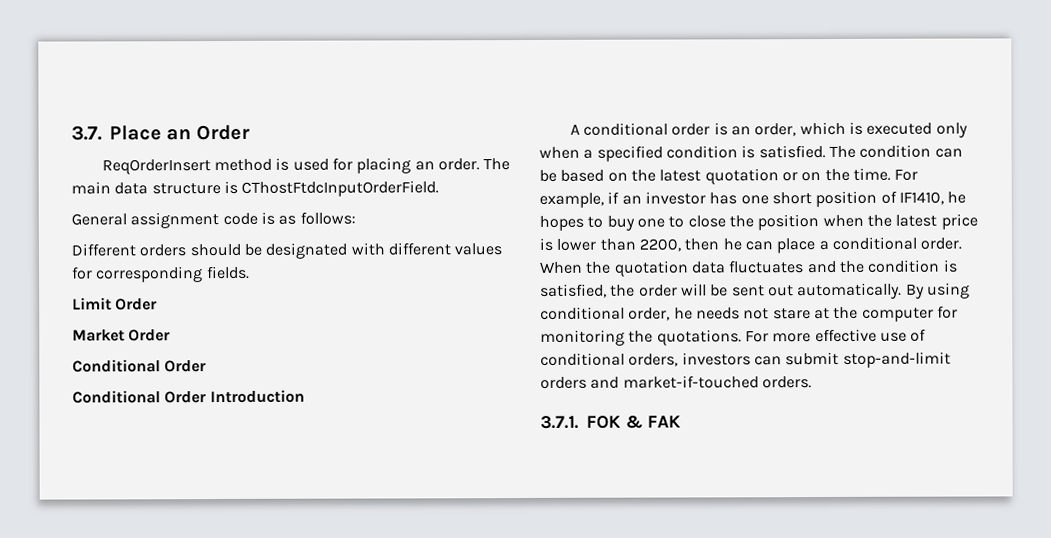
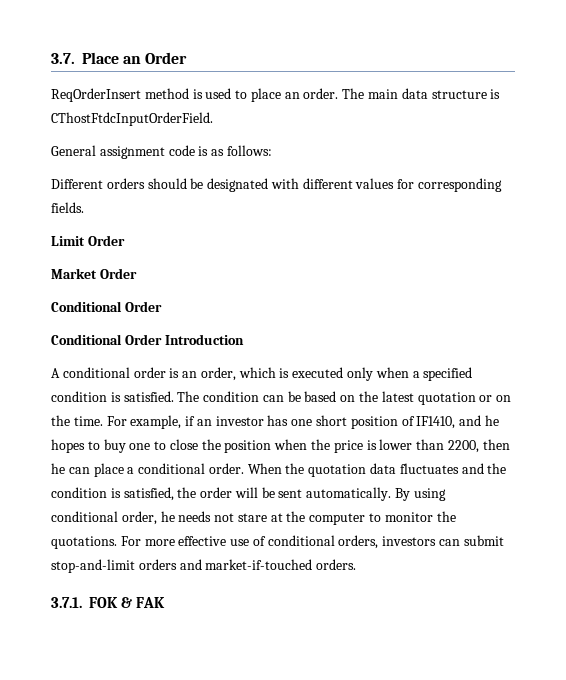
- ReqOrderInsert method is used for placing an order.
+ ReqOrderInsert method is used to place an order.
- For example, if an investor has one short position of IF1410, he hopes to buy one to close the position when the latest price is lower than 2200, then he can place a conditional order.
+ For example, if an investor has one short position of IF1410, and he hopes to buy one to close the position when the price is lower than 2200, then he can place a conditional order.
- When the quotation data fluctuates and the condition is satisfied, the order will be sent out automatically.
+ When the quotation data fluctuates and the condition is satisfied, the order will be sent automatically.
- By using conditional order, he needs not stare at the computer for monitoring the quotations.
+ By using conditional order, he needs not stare at the computer to monitor the quotations.

